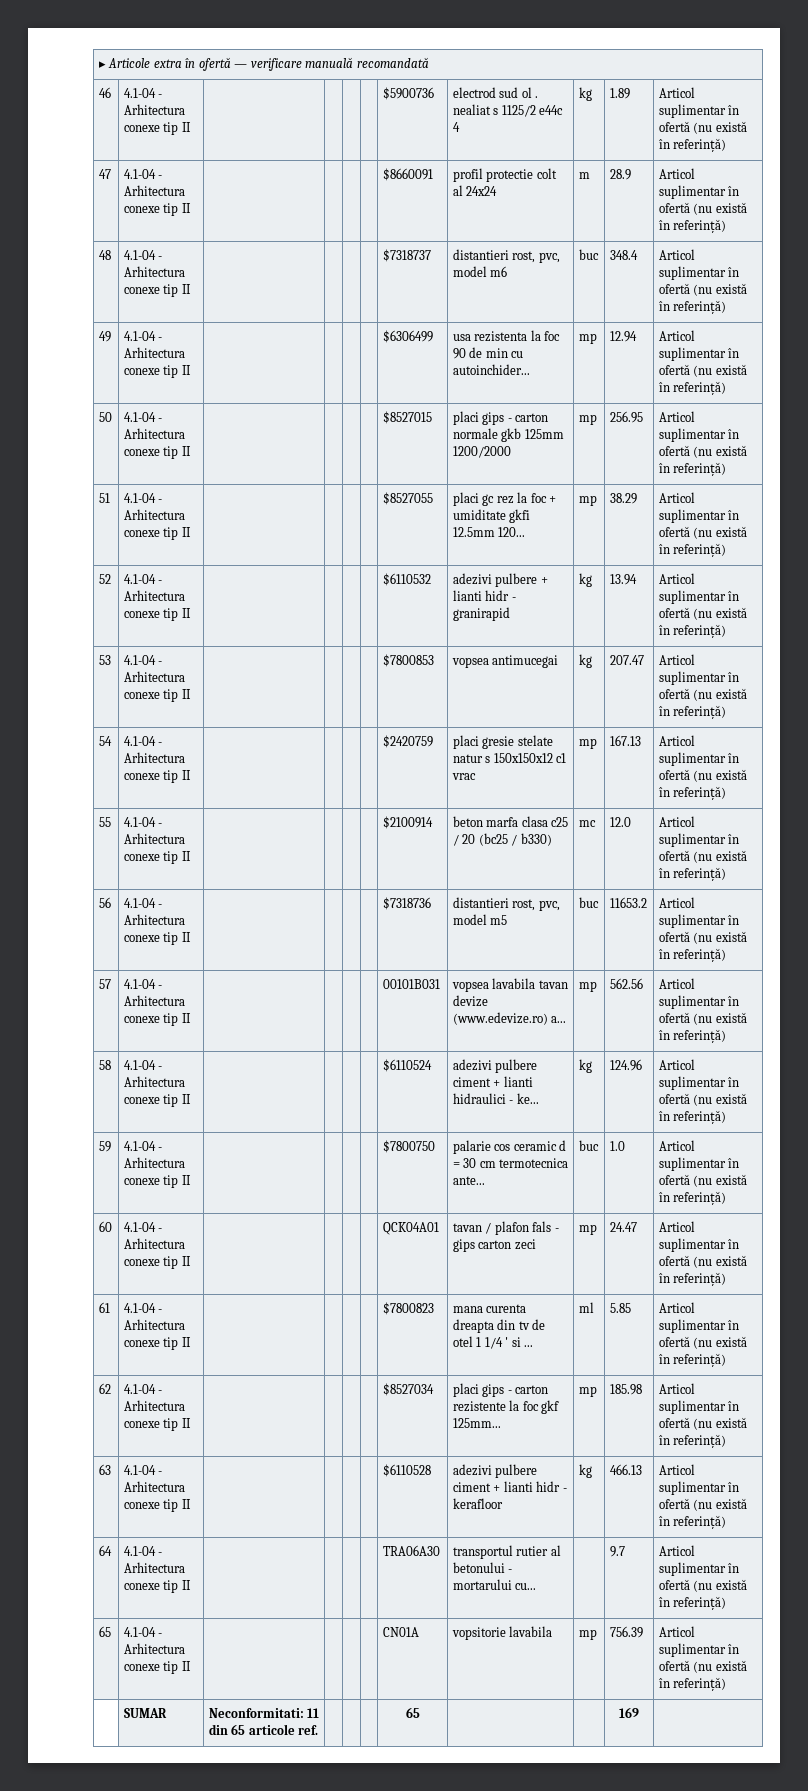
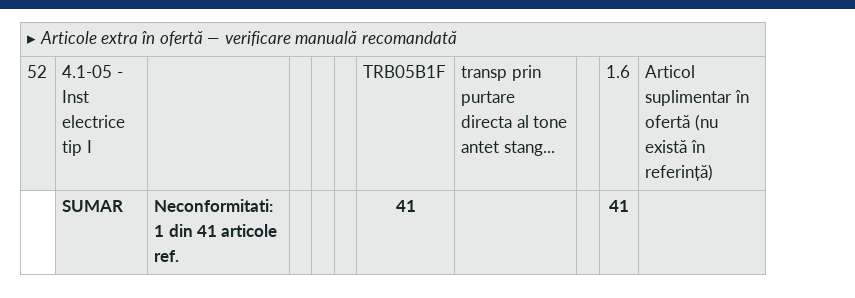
- 46 | 4.1-04 - Arhitectura conexe tip II | | | | | $5900736 | electrod sud ol . nealiat s 1125/2 e44c 4 | kg | 1.89 | Articol suplimentar în ofertă (nu există în referință)
- 47 | 4.1-04 - Arhitectura conexe tip II | | | | | $8660091 | profil protectie colt al 24x24 | m | 28.9 | Articol suplimentar în ofertă (nu există în referință)
- 48 | 4.1-04 - Arhitectura conexe tip II | | | | | $7318737 | distantieri rost, pvc, model m6 | buc | 348.4 | Articol suplimentar în ofertă (nu există în referință)
- 49 | 4.1-04 - Arhitectura conexe tip II | | | | | $6306499 | usa rezistenta la foc 90 de min cu autoinchider... | mp | 12.94 | Articol suplimentar în ofertă (nu există în referință)
- 50 | 4.1-04 - Arhitectura conexe tip II | | | | | $8527015 | placi gips - carton normale gkb 125mm 1200/2000 | mp | 256.95 | Articol suplimentar în ofertă (nu există în referință)
- 51 | 4.1-04 - Arhitectura conexe tip II | | | | | $8527055 | placi gc rez la foc + umiditate gkfi 12.5mm 120... | mp | 38.29 | Articol suplimentar în ofertă (nu există în referință)
- 52 | 4.1-04 - Arhitectura conexe tip II | | | | | $6110532 | adezivi pulbere + lianti hidr - granirapid | kg | 13.94 | Articol suplimentar în ofertă (nu există în referință)
- 53 | 4.1-04 - Arhitectura conexe tip II | | | | | $7800853 | vopsea antimucegai | kg | 207.47 | Articol suplimentar în ofertă (nu există în referință)
- 54 | 4.1-04 - Arhitectura conexe tip II | | | | | $2420759 | placi gresie stelate natur s 150x150x12 c1 vrac | mp | 167.13 | Articol suplimentar în ofertă (nu există în referință)
- 55 | 4.1-04 - Arhitectura conexe tip II | | | | | $2100914 | beton marfa clasa c25 / 20 (bc25 / b330) | mc | 12.0 | Articol suplimentar în ofertă (nu există în referință)
- 56 | 4.1-04 - Arhitectura conexe tip II | | | | | $7318736 | distantieri rost, pvc, model m5 | buc | 11653.2 | Articol suplimentar în ofertă (nu există în referință)
- 57 | 4.1-04 - Arhitectura conexe tip II | | | | | 00101B031 | vopsea lavabila tavan devize (www.edevize.ro) a... | mp | 562.56 | Articol suplimentar în ofertă (nu există în referință)
- 58 | 4.1-04 - Arhitectura conexe tip II | | | | | $6110524 | adezivi pulbere ciment + lianti hidraulici - ke... | kg | 124.96 | Articol suplimentar în ofertă (nu există în referință)
- 59 | 4.1-04 - Arhitectura conexe tip II | | | | | $7800750 | palarie cos ceramic d = 30 cm termotecnica ante... | buc | 1.0 | Articol suplimentar în ofertă (nu există în referință)
- 60 | 4.1-04 - Arhitectura conexe tip II | | | | | QCK04A01 | tavan / plafon fals - gips carton zeci | mp | 24.47 | Articol suplimentar în ofertă (nu există în referință)
- 61 | 4.1-04 - Arhitectura conexe tip II | | | | | $7800823 | mana curenta dreapta din tv de otel 1 1/4 ' si ... | ml | 5.85 | Articol suplimentar în ofertă (nu există în referință)
- 62 | 4.1-04 - Arhitectura conexe tip II | | | | | $8527034 | placi gips - carton rezistente la foc gkf 125mm... | mp | 185.98 | Articol suplimentar în ofertă (nu există în referință)
- 63 | 4.1-04 - Arhitectura conexe tip II | | | | | $6110528 | adezivi pulbere ciment + lianti hidr - kerafloor | kg | 466.13 | Articol suplimentar în ofertă (nu există în referință)
- 64 | 4.1-04 - Arhitectura conexe tip II | | | | | TRA06A30 | transportul rutier al betonului - mortarului cu... | | 9.7 | Articol suplimentar în ofertă (nu există în referință)
- 65 | 4.1-04 - Arhitectura conexe tip II | | | | | CN01A | vopsitorie lavabila | mp | 756.39 | Articol suplimentar în ofertă (nu există în referință)
+ 52 | 4.1-05 - Inst electrice tip I | | | | | TRB05B1F | transp prin purtare directa al tone antet stang... | | 1.6 | Articol suplimentar în ofertă (nu există în referință)
- | SUMAR | Neconformitati: 11 din 65 articole ref. | | | | 65 | | | 169 |
+ | SUMAR | Neconformitati: 1 din 41 articole ref. | | | | 41 | | | 41 |

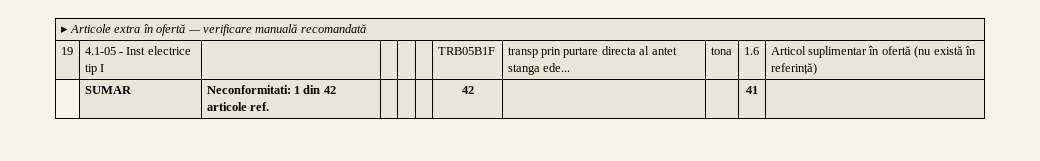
- 52 | 4.1-05 - Inst electrice tip I | | | | | TRB05B1F | transp prin purtare directa al tone antet stang... | | 1.6 | Articol suplimentar în ofertă (nu există în referință)
+ 19 | 4.1-05 - Inst electrice tip I | | | | | TRB05B1F | transp prin purtare directa al antet stanga ede... | tona | 1.6 | Articol suplimentar în ofertă (nu există în referință)
- | SUMAR | Neconformitati: 1 din 41 articole ref. | | | | 41 | | | 41 |
+ | SUMAR | Neconformitati: 1 din 42 articole ref. | | | | 42 | | | 41 |

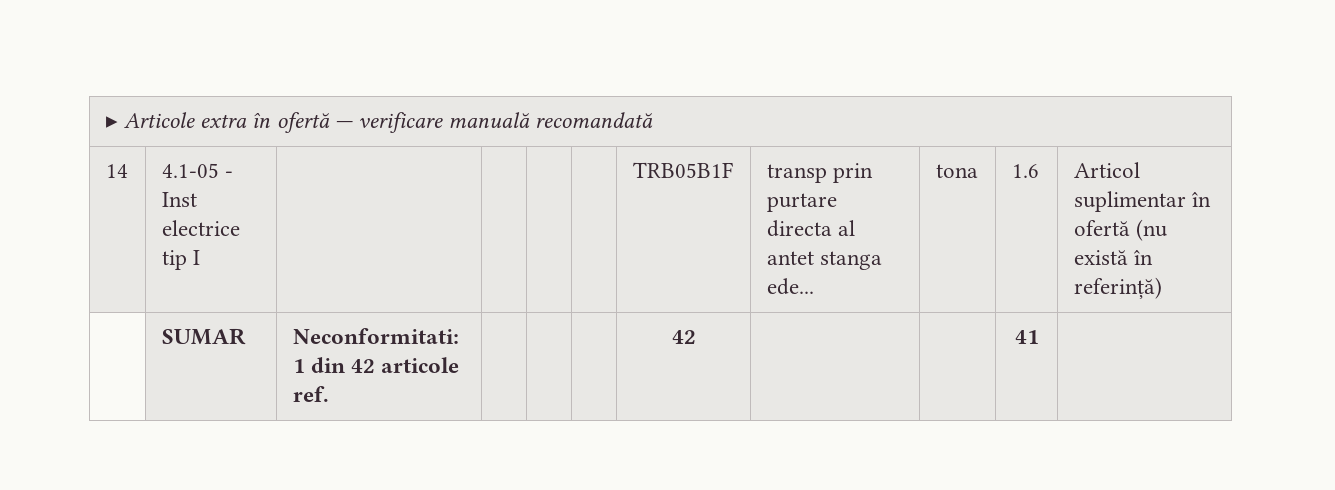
- 19 | 4.1-05 - Inst electrice tip I | | | | | TRB05B1F | transp prin purtare directa al antet stanga ede... | tona | 1.6 | Articol suplimentar în ofertă (nu există în referință)
+ 14 | 4.1-05 - Inst electrice tip I | | | | | TRB05B1F | transp prin purtare directa al antet stanga ede... | tona | 1.6 | Articol suplimentar în ofertă (nu există în referință)

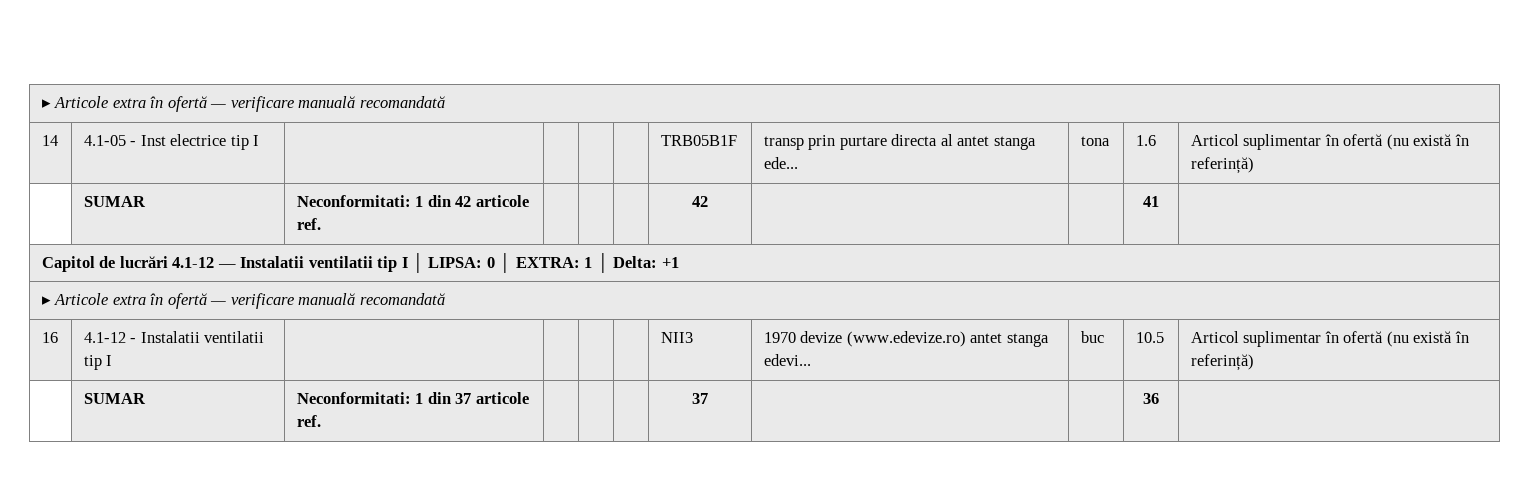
+ Capitol de lucrări 4.1-12 — Instalatii ventilatii tip I │ LIPSA: 0 │ EXTRA: 1 │ Delta: +1
+ ▸ Articole extra în ofertă — verificare manuală recomandată
+ 16 | 4.1-12 - Instalatii ventilatii tip I | | | | | NII3 | 1970 devize (www.edevize.ro) antet stanga edevi... | buc | 10.5 | Articol suplimentar în ofertă (nu există în referință)
+ | SUMAR | Neconformitati: 1 din 37 articole ref. | | | | 37 | | | 36 |

